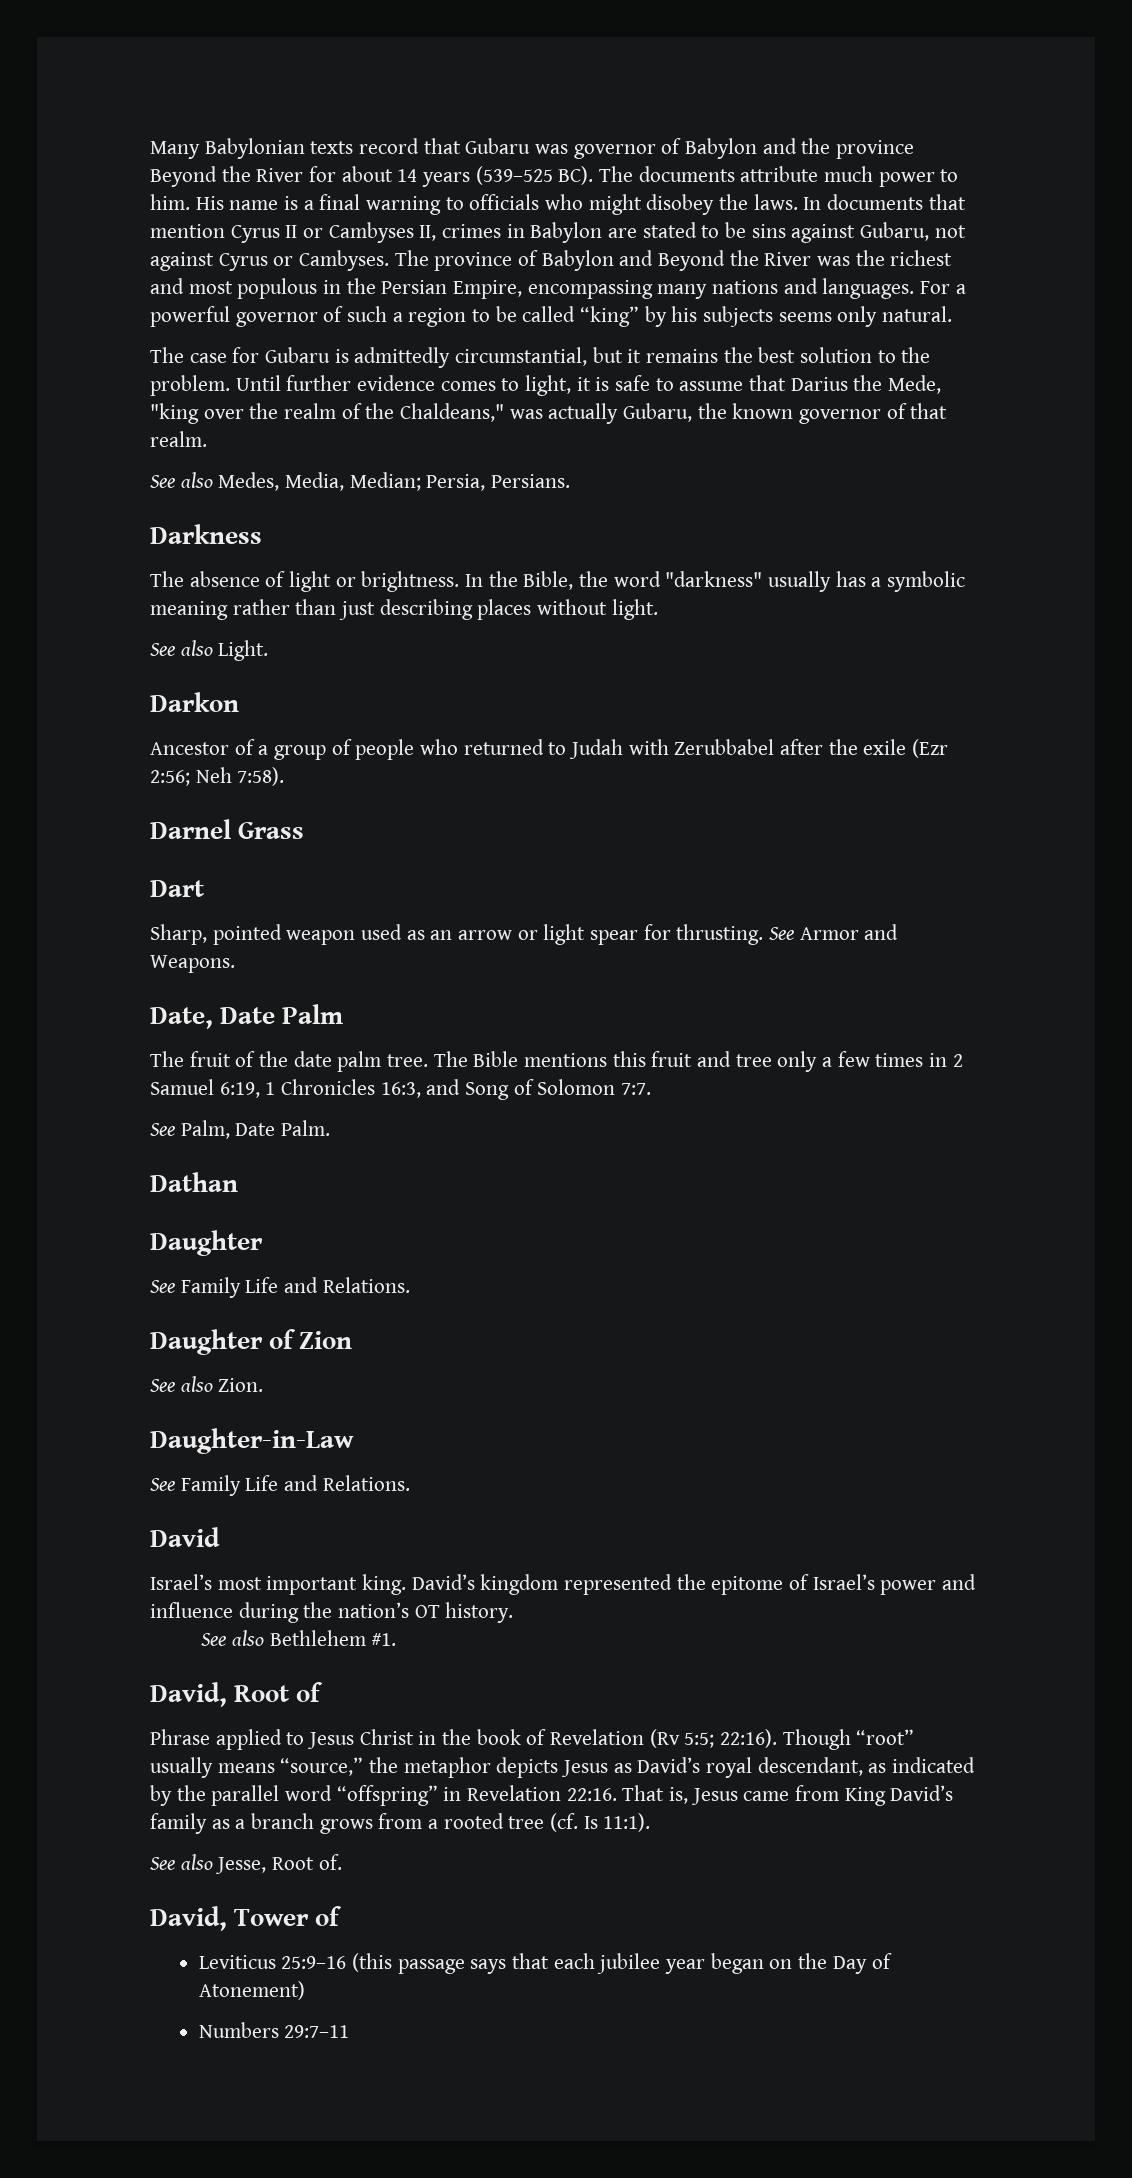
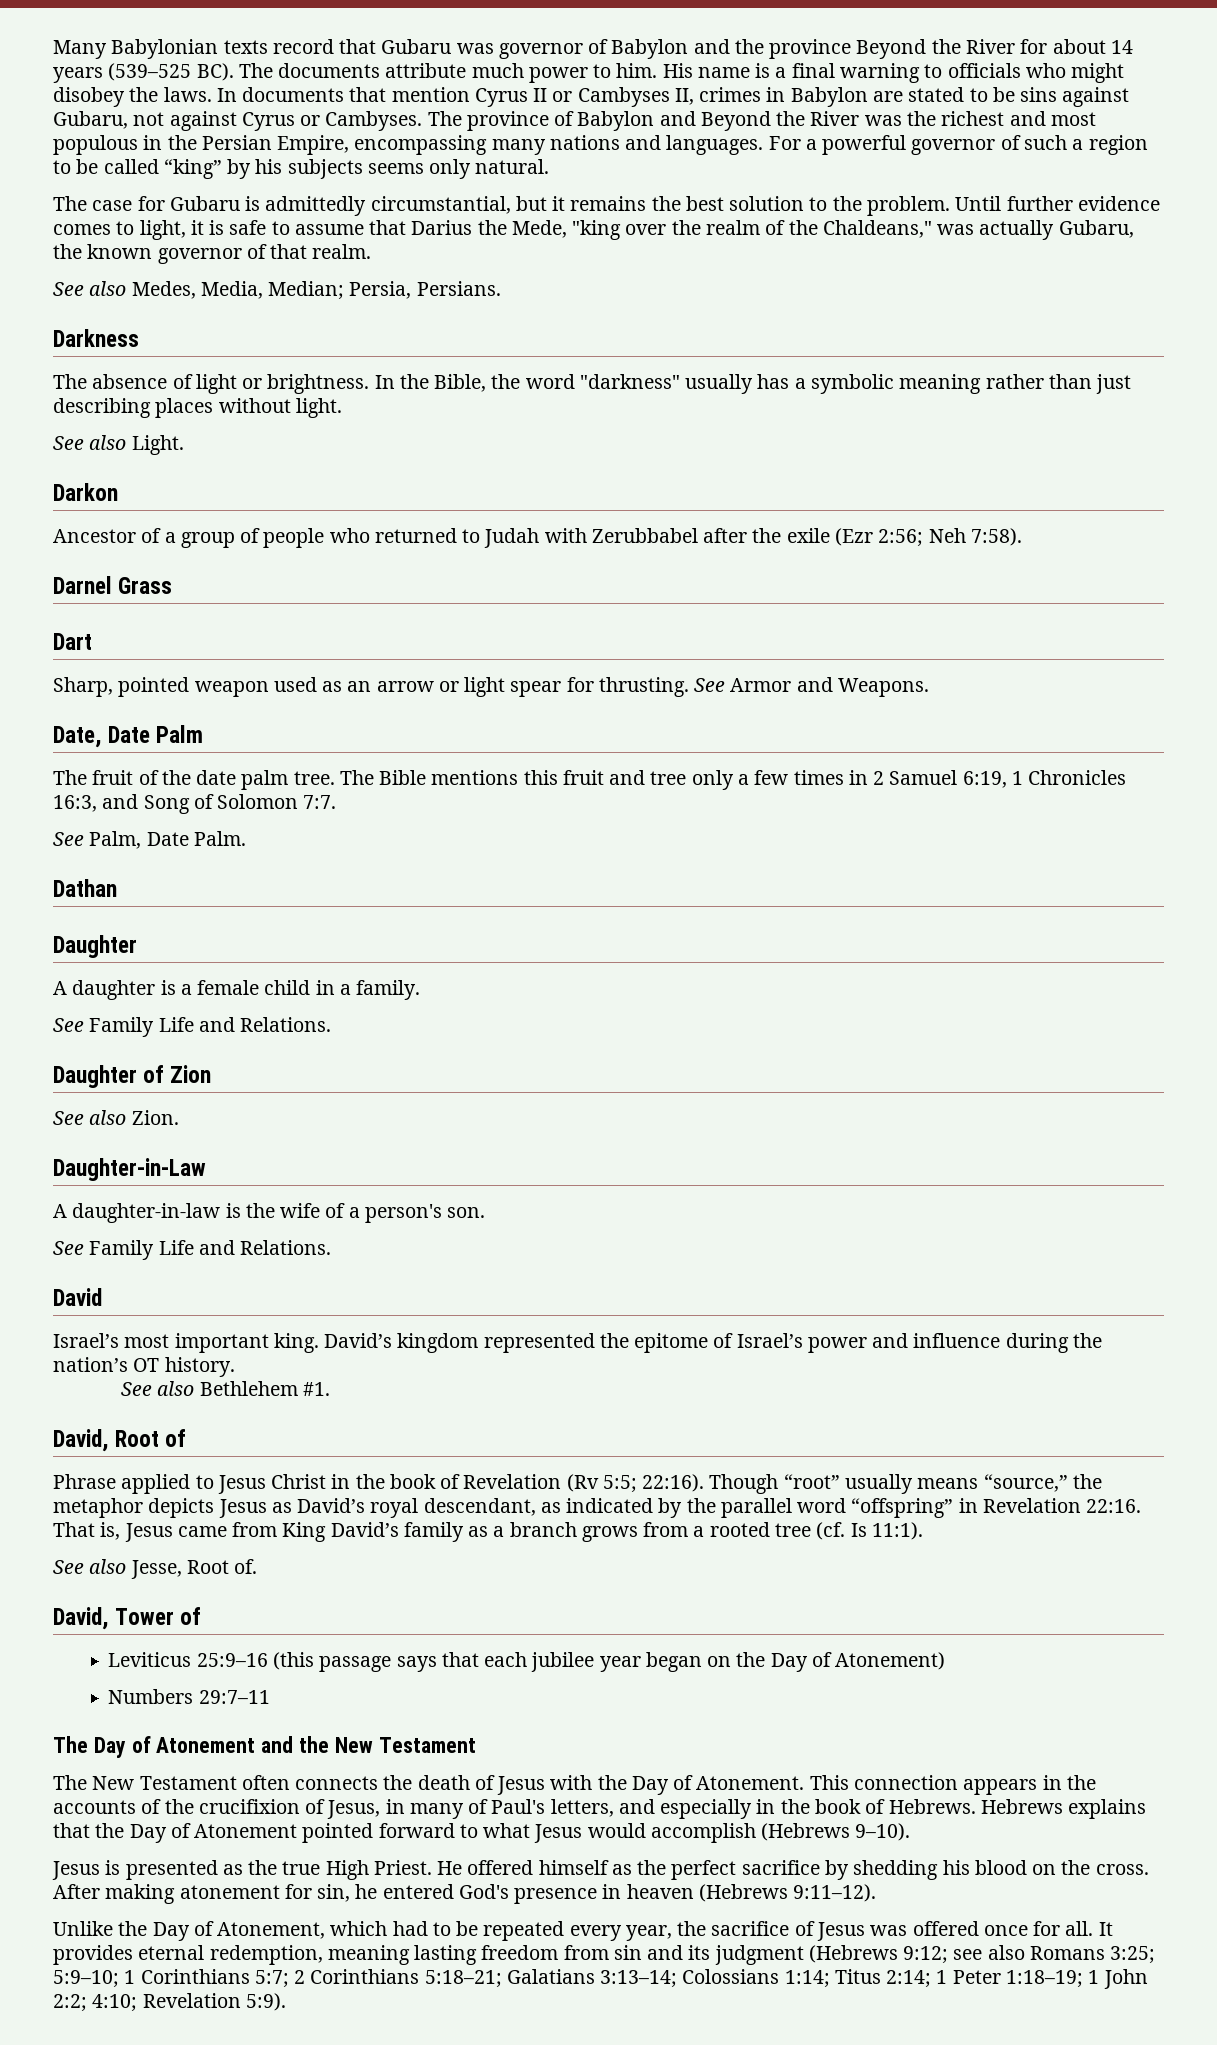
+ A daughter is a female child in a family.
+ A daughter-in-law is the wife of a person's son.
+ The Day of Atonement and the New Testament
+ The New Testament often connects the death of Jesus with the Day of Atonement. This connection appears in the accounts of the crucifixion of Jesus, in many of Paul's letters, and especially in the book of Hebrews. Hebrews explains that the Day of Atonement pointed forward to what Jesus would accomplish (Hebrews 9–10).
+ Jesus is presented as the true High Priest. He offered himself as the perfect sacrifice by shedding his blood on the cross. After making atonement for sin, he entered God's presence in heaven (Hebrews 9:11–12).
+ Unlike the Day of Atonement, which had to be repeated every year, the sacrifice of Jesus was offered once for all. It provides eternal redemption, meaning lasting freedom from sin and its judgment (Hebrews 9:12; see also Romans 3:25; 5:9–10; 1 Corinthians 5:7; 2 Corinthians 5:18–21; Galatians 3:13–14; Colossians 1:14; Titus 2:14; 1 Peter 1:18–19; 1 John 2:2; 4:10; Revelation 5:9).

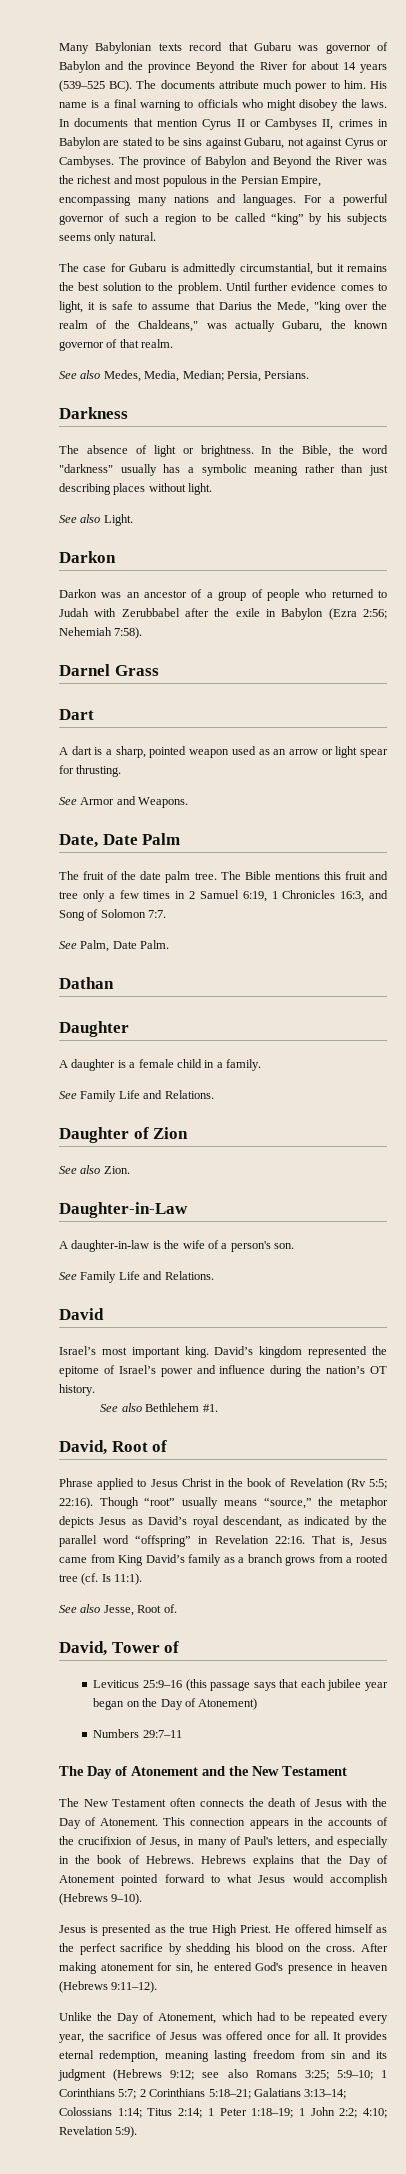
- Ancestor of a group of people who returned to Judah with Zerubbabel after the exile (Ezr 2:56; Neh 7:58).
+ Darkon was an ancestor of a group of people who returned to Judah with Zerubbabel after the exile in Babylon (Ezra 2:56; Nehemiah 7:58).
- Sharp, pointed weapon used as an arrow or light spear for thrusting. See Armor and Weapons.
+ A dart is a sharp, pointed weapon used as an arrow or light spear for thrusting.
+ See Armor and Weapons.

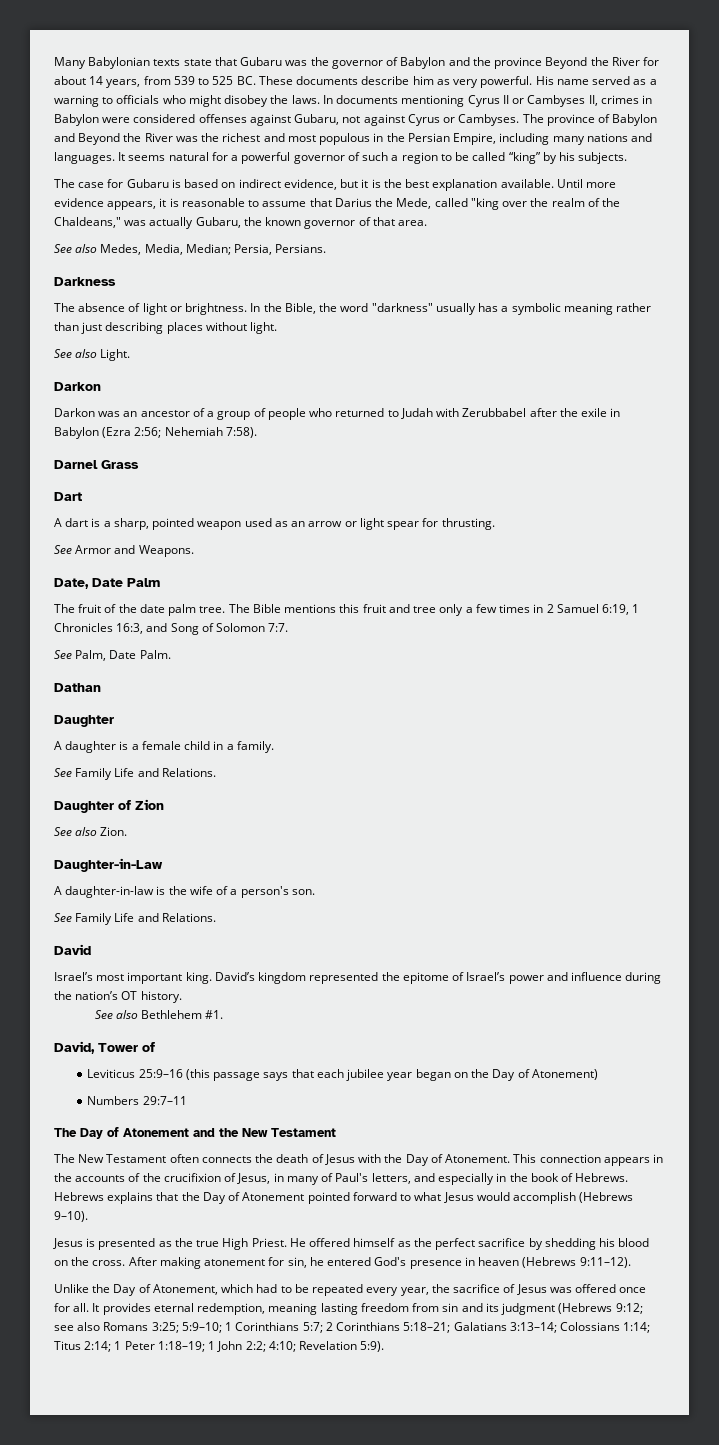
- Many Babylonian texts record that Gubaru was governor of Babylon and the province Beyond the River for about 14 years (539–525 BC). The documents attribute much power to him. His name is a final warning to officials who might disobey the laws.
+ Many Babylonian texts state that Gubaru was the governor of Babylon and the province Beyond the River for about 14 years, from 539 to 525 BC. These documents describe him as very powerful. His name served as a warning to officials who might disobey the laws.
- In documents that mention Cyrus II or Cambyses II, crimes in Babylon are stated to be sins against Gubaru, not against Cyrus or Cambyses.
+ In documents mentioning Cyrus II or Cambyses II, crimes in Babylon were considered offenses against Gubaru, not against Cyrus or Cambyses.
- The province of Babylon and Beyond the River was the richest and most populous in the Persian Empire, encompassing many nations and languages.
+ The province of Babylon and Beyond the River was the richest and most populous in the Persian Empire, including many nations and languages.
- For a powerful governor of such a region to be called “king” by his subjects seems only natural.
+ It seems natural for a powerful governor of such a region to be called “king” by his subjects.
- The case for Gubaru is admittedly circumstantial, but it remains the best solution to the problem. Until further evidence comes to light, it is safe to assume that Darius the Mede, "king over the realm of the Chaldeans," was actually Gubaru, the known governor of that realm.
+ The case for Gubaru is based on indirect evidence, but it is the best explanation available. Until more evidence appears, it is reasonable to assume that Darius the Mede, called "king over the realm of the Chaldeans," was actually Gubaru, the known governor of that area.
- David, Root of
- Phrase applied to Jesus Christ in the book of Revelation (Rv 5:5; 22:16). Though “root” usually means “source,” the metaphor depicts Jesus as David’s royal descendant, as indicated by the parallel word “offspring” in Revelation 22:16. That is, Jesus came from King David’s family as a branch grows from a rooted tree (cf. Is 11:1).
- See also Jesse, Root of.

